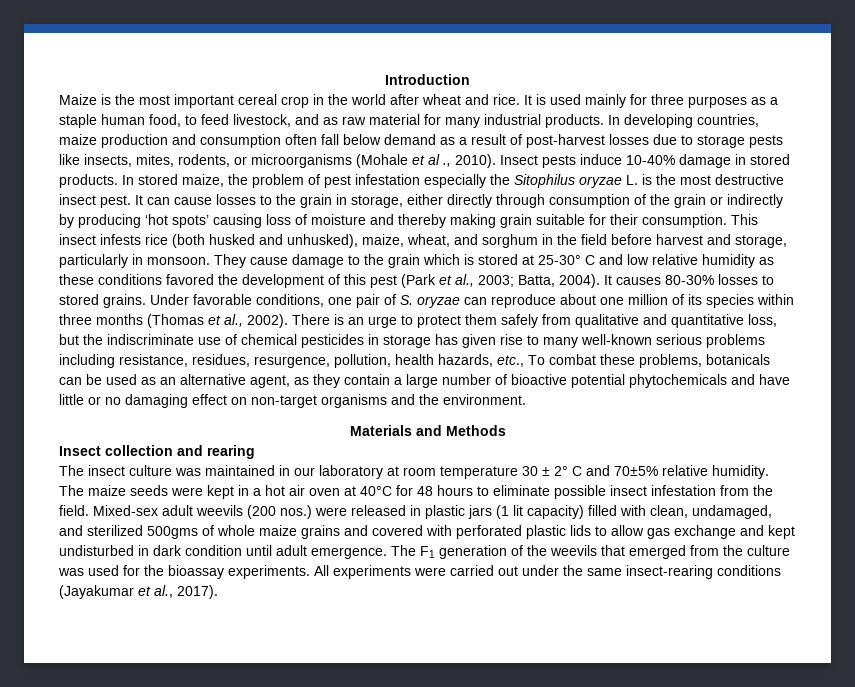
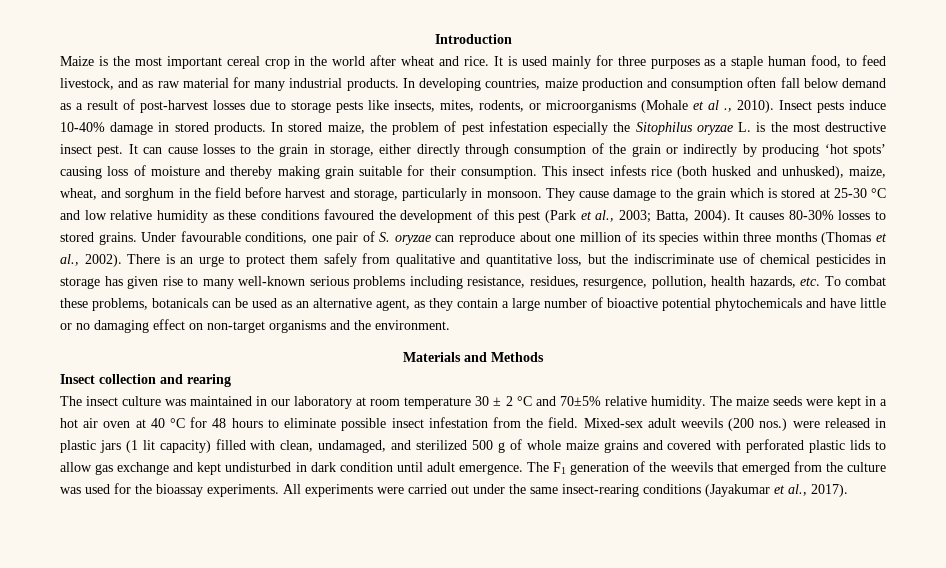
- They cause damage to the grain which is stored at 25-30° C and low relative humidity as these conditions favored the development of this pest (Park et al., 2003; Batta, 2004).
+ They cause damage to the grain which is stored at 25-30 °C and low relative humidity as these conditions favoured the development of this pest (Park et al., 2003; Batta, 2004).
- Under favorable conditions, one pair of S. oryzae can reproduce about one million of its species within three months (Thomas et al., 2002).
+ Under favourable conditions, one pair of S. oryzae can reproduce about one million of its species within three months (Thomas et al., 2002).
- There is an urge to protect them safely from qualitative and quantitative loss, but the indiscriminate use of chemical pesticides in storage has given rise to many well-known serious problems including resistance, residues, resurgence, pollution, health hazards, etc., To combat these problems, botanicals can be used as an alternative agent, as they contain a large number of bioactive potential phytochemicals and have little or no damaging effect on non-target organisms and the environment.
+ There is an urge to protect them safely from qualitative and quantitative loss, but the indiscriminate use of chemical pesticides in storage has given rise to many well-known serious problems including resistance, residues, resurgence, pollution, health hazards, etc. To combat these problems, botanicals can be used as an alternative agent, as they contain a large number of bioactive potential phytochemicals and have little or no damaging effect on non-target organisms and the environment.
- The insect culture was maintained in our laboratory at room temperature 30 ± 2° C and 70±5% relative humidity.
+ The insect culture was maintained in our laboratory at room temperature 30 ± 2 °C and 70±5% relative humidity.
- The maize seeds were kept in a hot air oven at 40°C for 48 hours to eliminate possible insect infestation from the field.
+ The maize seeds were kept in a hot air oven at 40 °C for 48 hours to eliminate possible insect infestation from the field.
- Mixed-sex adult weevils (200 nos.) were released in plastic jars (1 lit capacity) filled with clean, undamaged, and sterilized 500gms of whole maize grains and covered with perforated plastic lids to allow gas exchange and kept undisturbed in dark condition until adult emergence.
+ Mixed-sex adult weevils (200 nos.) were released in plastic jars (1 lit capacity) filled with clean, undamaged, and sterilized 500 g of whole maize grains and covered with perforated plastic lids to allow gas exchange and kept undisturbed in dark condition until adult emergence.

